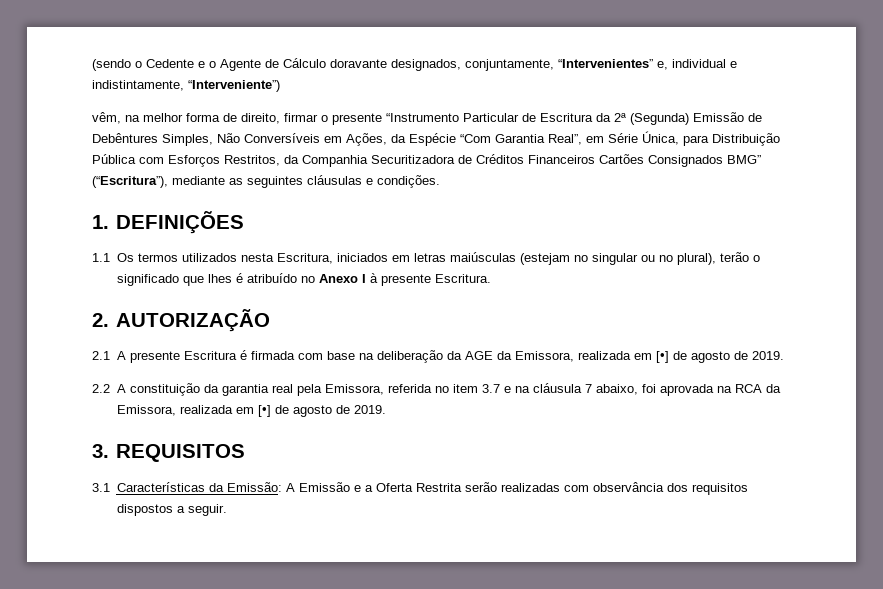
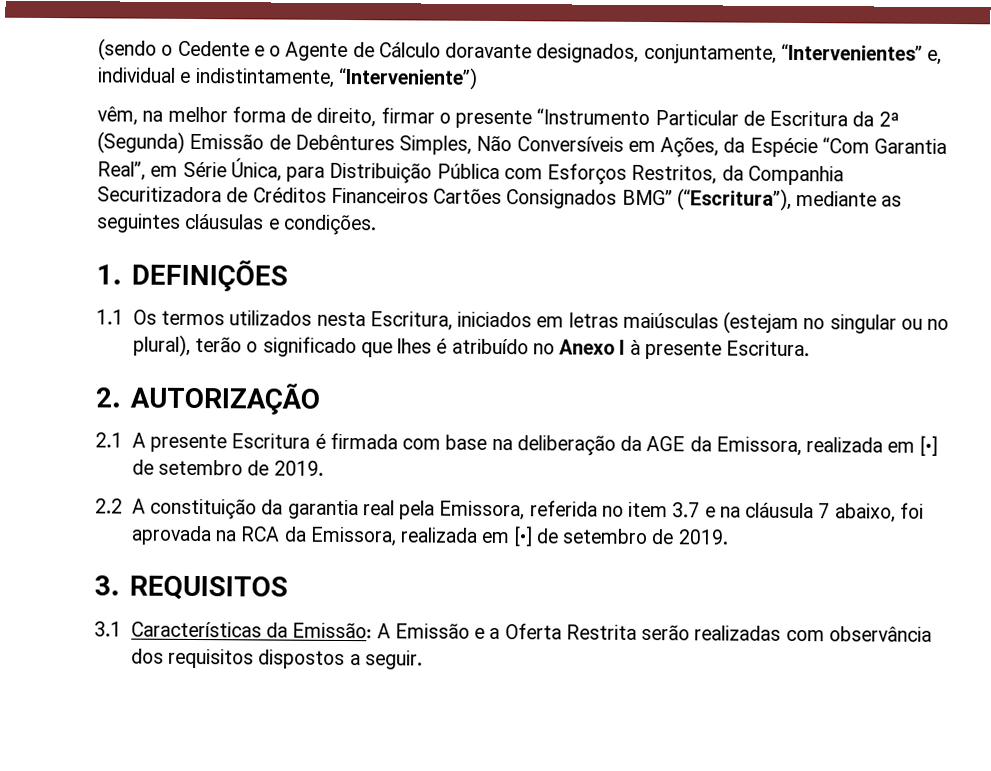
- 2.1 A presente Escritura é firmada com base na deliberação da AGE da Emissora, realizada em [•] de agosto de 2019.
+ 2.1 A presente Escritura é firmada com base na deliberação da AGE da Emissora, realizada em [•] de setembro de 2019.
- 2.2 A constituição da garantia real pela Emissora, referida no item 3.7 e na cláusula 7 abaixo, foi aprovada na RCA da Emissora, realizada em [•] de agosto de 2019.
+ 2.2 A constituição da garantia real pela Emissora, referida no item 3.7 e na cláusula 7 abaixo, foi aprovada na RCA da Emissora, realizada em [•] de setembro de 2019.

